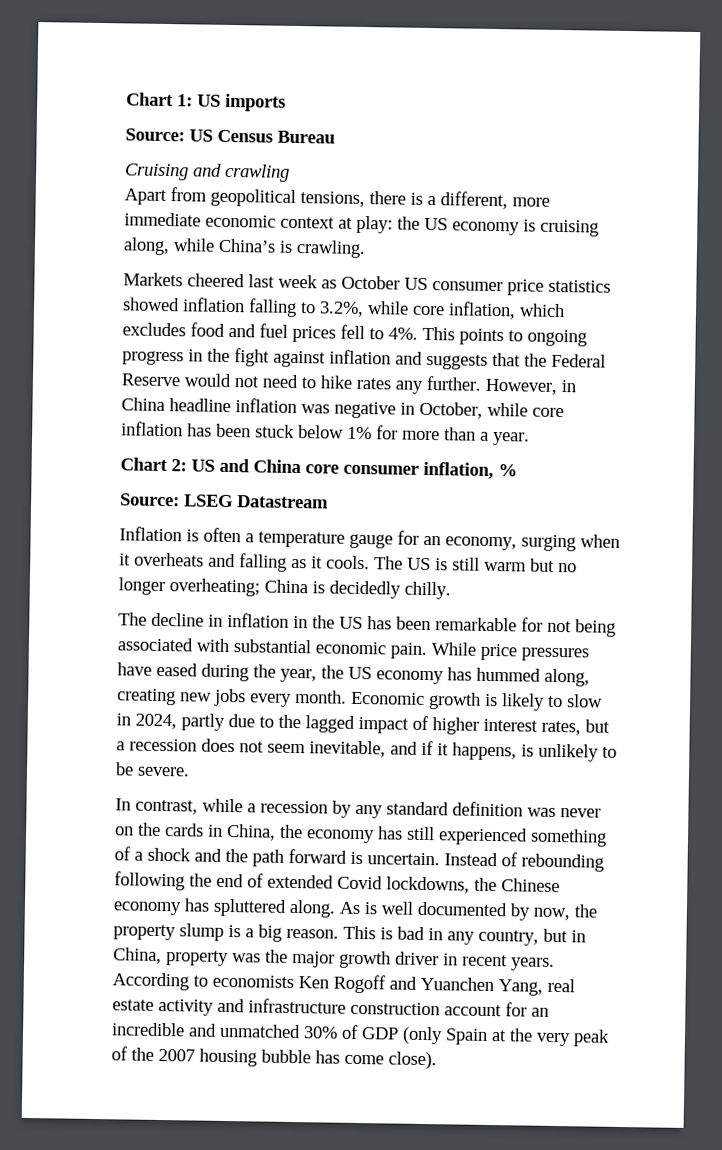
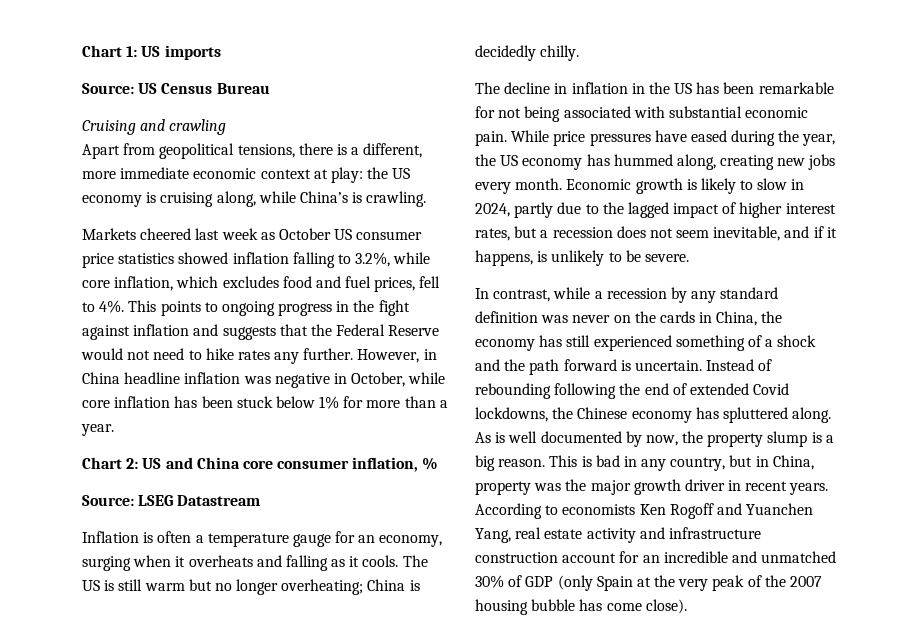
- Markets cheered last week as October US consumer price statistics showed inflation falling to 3.2%, while core inflation, which excludes food and fuel prices fell to 4%.
+ Markets cheered last week as October US consumer price statistics showed inflation falling to 3.2%, while core inflation, which excludes food and fuel prices, fell to 4%.

